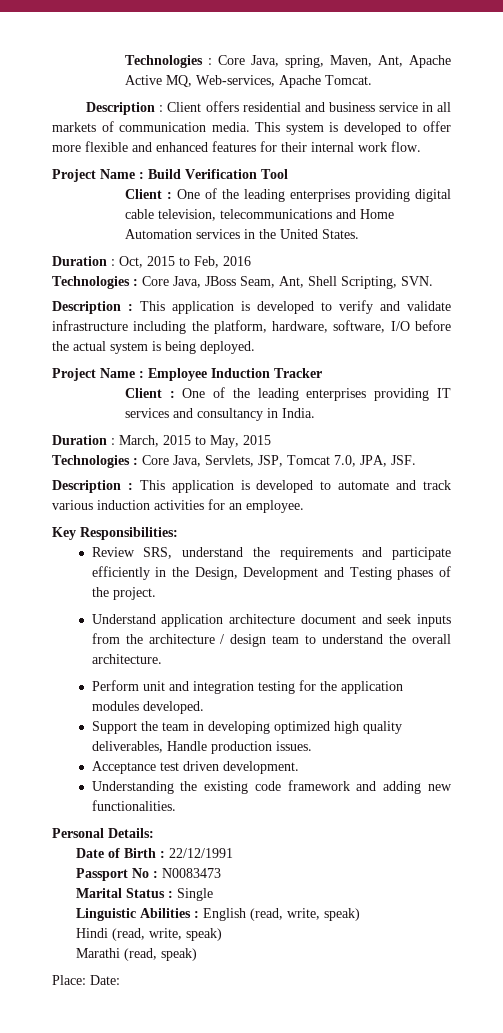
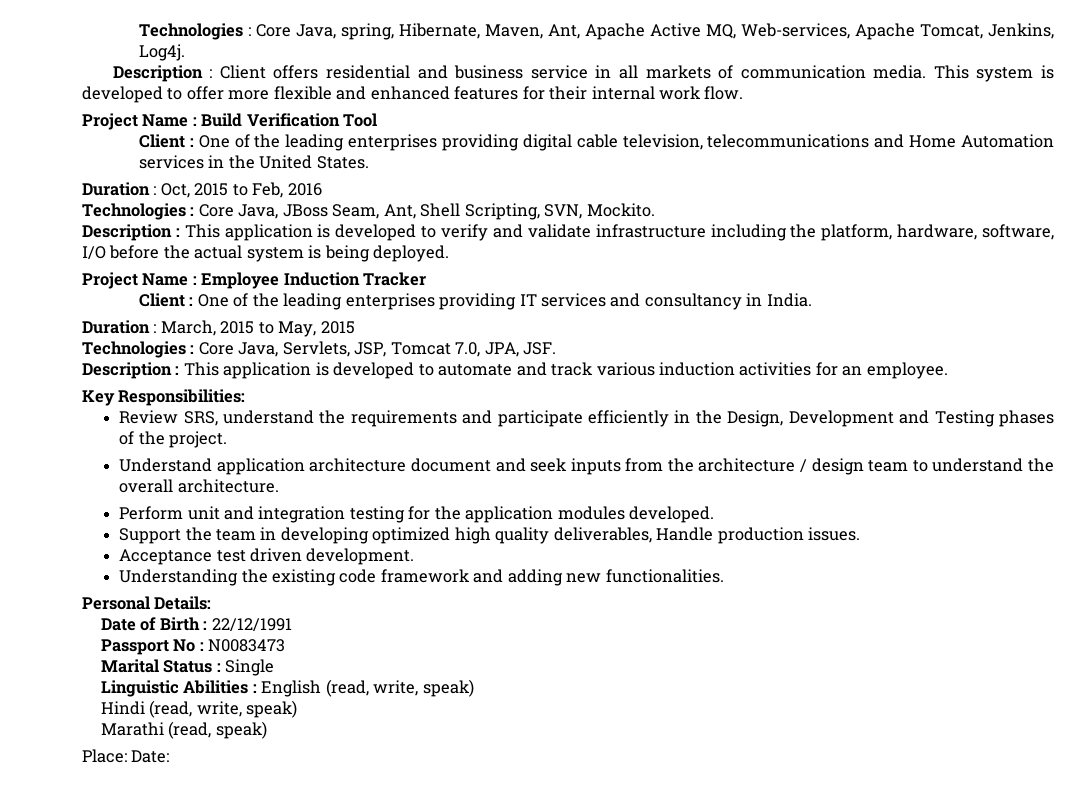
- Technologies : Core Java, spring, Maven, Ant, Apache Active MQ, Web-services, Apache Tomcat.
+ Technologies : Core Java, spring, Hibernate, Maven, Ant, Apache Active MQ, Web-services, Apache Tomcat, Jenkins, Log4j.
- Technologies : Core Java, JBoss Seam, Ant, Shell Scripting, SVN.
+ Technologies : Core Java, JBoss Seam, Ant, Shell Scripting, SVN, Mockito.

